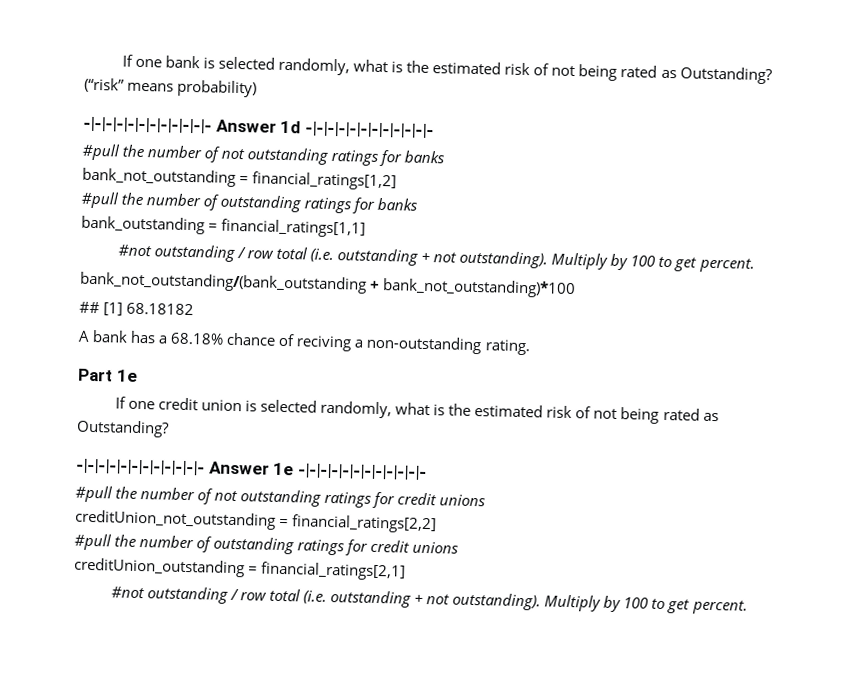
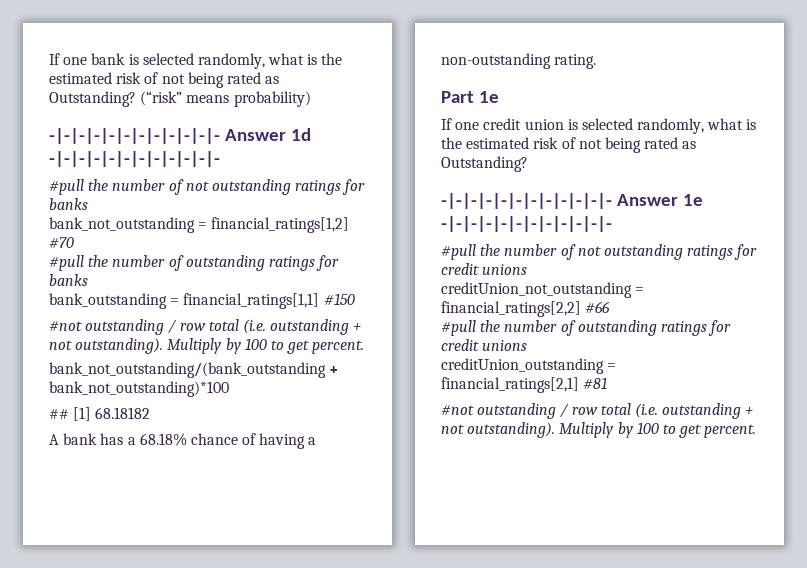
- bank_not_outstanding = financial_ratings[1,2]
+ bank_not_outstanding = financial_ratings[1,2] #70
- bank_outstanding = financial_ratings[1,1]
+ bank_outstanding = financial_ratings[1,1] #150
- A bank has a 68.18% chance of reciving a non-outstanding rating.
+ A bank has a 68.18% chance of having a non-outstanding rating.
- creditUnion_not_outstanding = financial_ratings[2,2]
+ creditUnion_not_outstanding = financial_ratings[2,2] #66
- creditUnion_outstanding = financial_ratings[2,1]
+ creditUnion_outstanding = financial_ratings[2,1] #81

